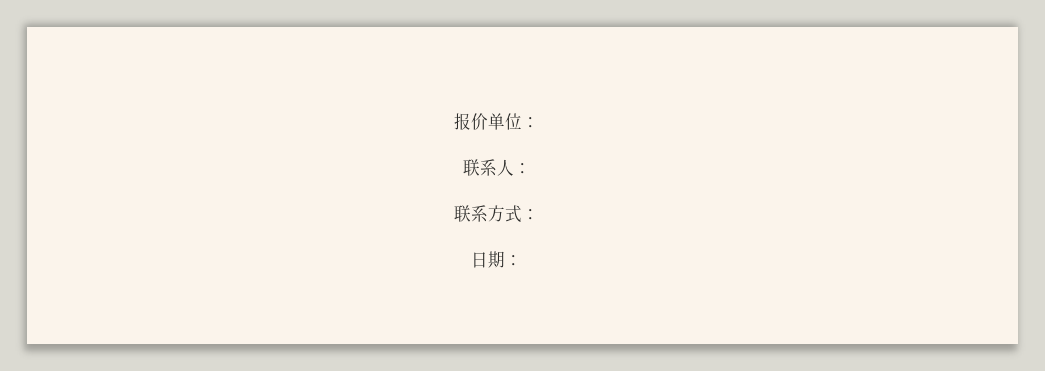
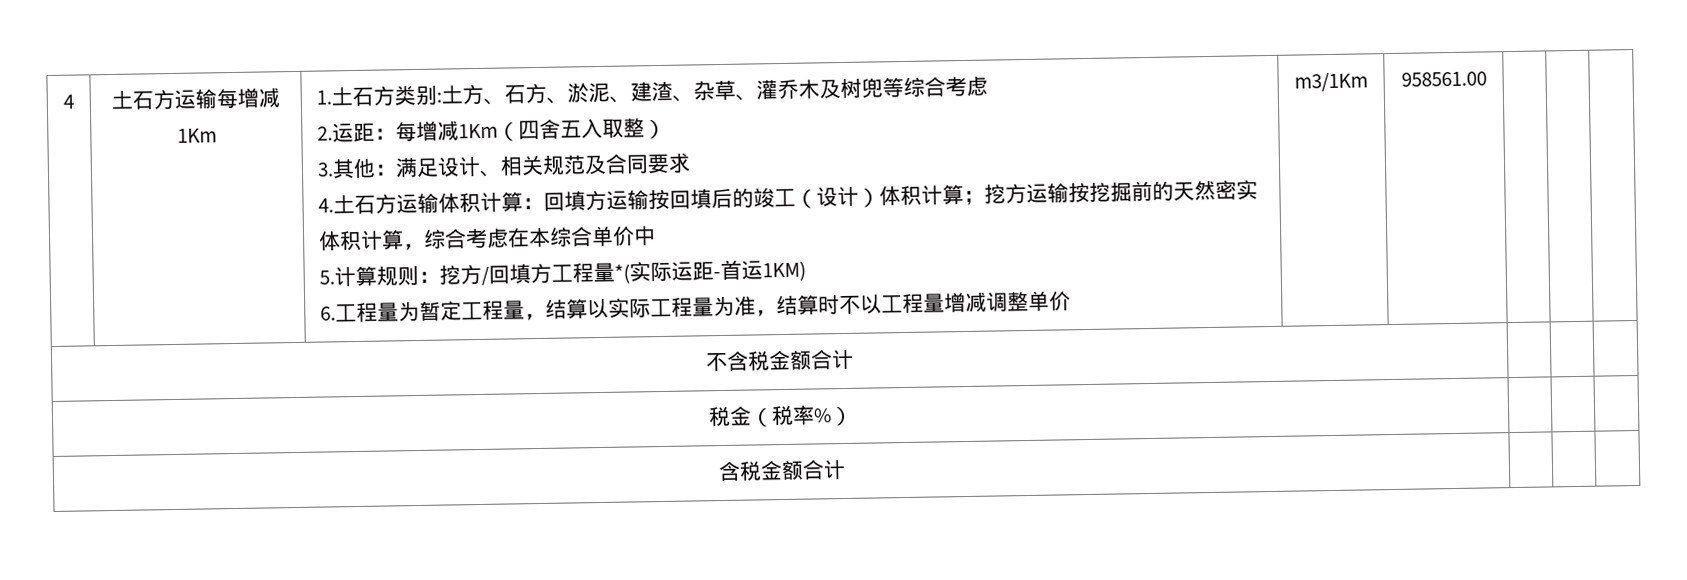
- 报价单位：
- 联系人：
- 联系方式：
- 日期：
+ 4 | 土石方运输每增减1Km | 1.土石方类别:土方、石方、淤泥、建渣、杂草、灌乔木及树兜等综合考虑
+ 2.运距：每增减1Km（四舍五入取整）
+ 3.其他：满足设计、相关规范及合同要求
+ 4.土石方运输体积计算：回填方运输按回填后的竣工（设计）体积计算；挖方运输按挖掘前的天然密实体积计算，综合考虑在本综合单价中
+ 5.计算规则：挖方/回填方工程量*(实际运距-首运1KM)
+ 6.工程量为暂定工程量，结算以实际工程量为准，结算时不以工程量增减调整单价 | m3/1Km | 958561.00 | | |
+ 不含税金额合计 | | |
+ 税金（税率%） | | |
+ 含税金额合计 | | |

